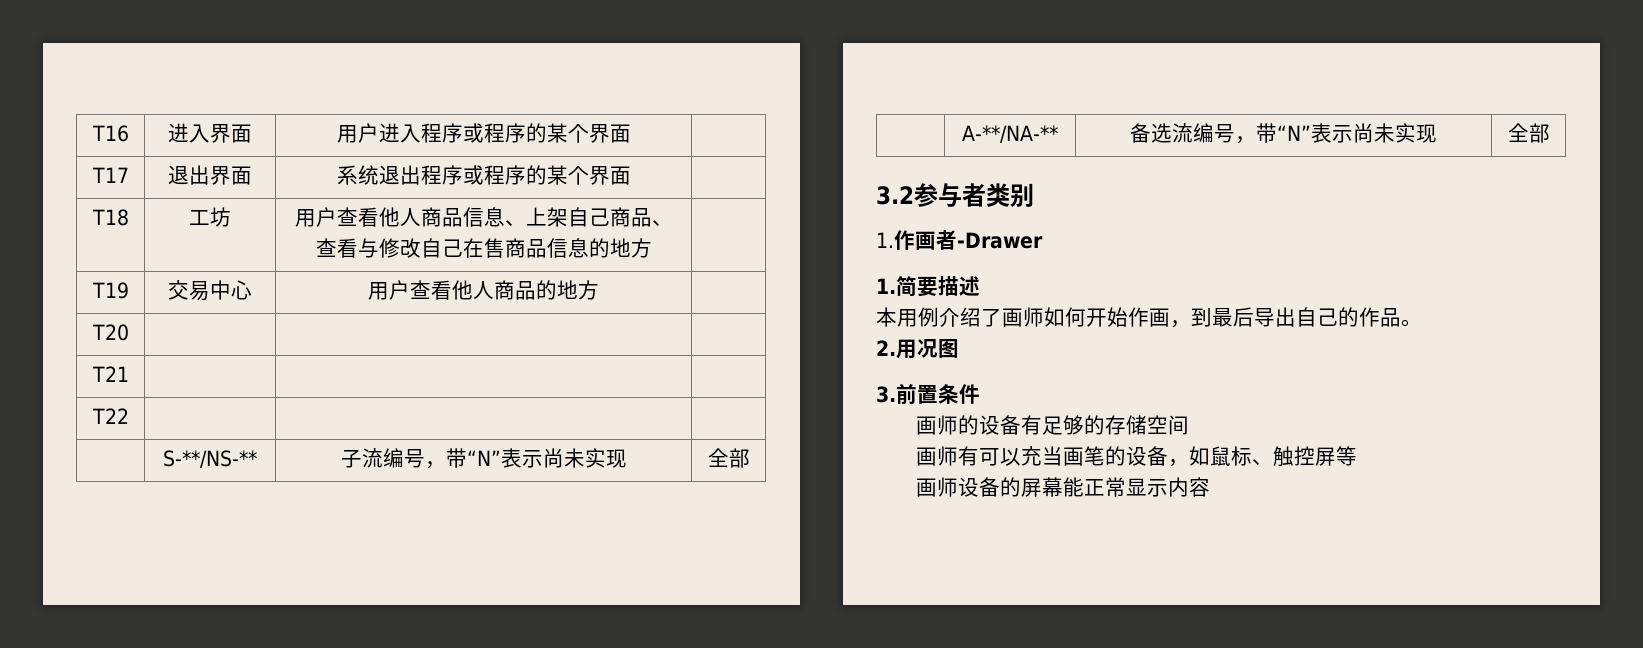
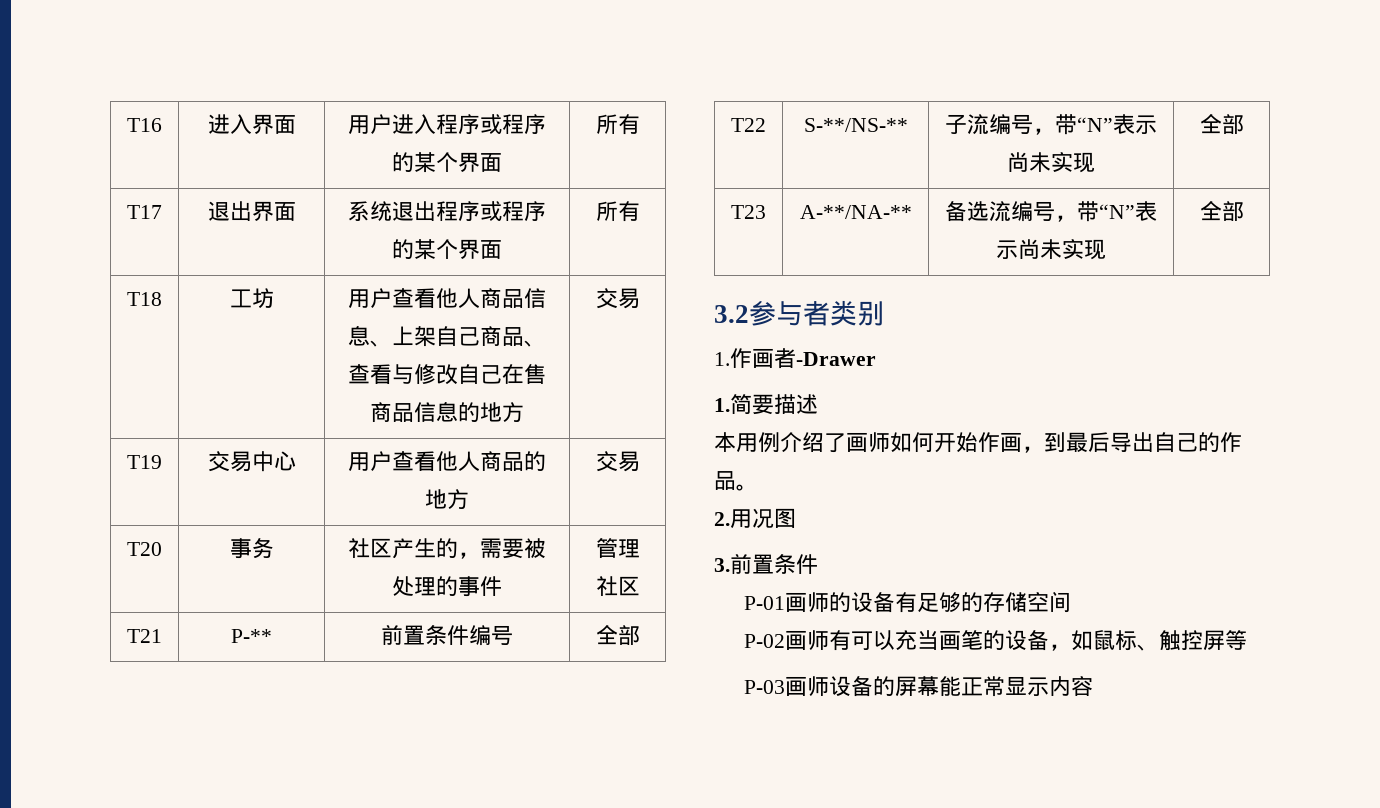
- T16 | 进入界面 | 用户进入程序或程序的某个界面 |
+ T16 | 进入界面 | 用户进入程序或程序的某个界面 | 所有
- T17 | 退出界面 | 系统退出程序或程序的某个界面 |
+ T17 | 退出界面 | 系统退出程序或程序的某个界面 | 所有
- T18 | 工坊 | 用户查看他人商品信息、上架自己商品、查看与修改自己在售商品信息的地方 |
+ T18 | 工坊 | 用户查看他人商品信息、上架自己商品、查看与修改自己在售商品信息的地方 | 交易
- T19 | 交易中心 | 用户查看他人商品的地方 |
+ T19 | 交易中心 | 用户查看他人商品的地方 | 交易
- T20 | | |
- T21 | | |
+ T20 | 事务 | 社区产生的，需要被处理的事件 | 管理社区
+ T21 | P-** | 前置条件编号 | 全部
- T22 | | |
- | S-**/NS-** | 子流编号，带“N”表示尚未实现 | 全部
+ T22 | S-**/NS-** | 子流编号，带“N”表示尚未实现 | 全部
- | A-**/NA-** | 备选流编号，带“N”表示尚未实现 | 全部
+ T23 | A-**/NA-** | 备选流编号，带“N”表示尚未实现 | 全部
- 画师的设备有足够的存储空间
+ P-01画师的设备有足够的存储空间
- 画师有可以充当画笔的设备，如鼠标、触控屏等
+ P-02画师有可以充当画笔的设备，如鼠标、触控屏等
- 画师设备的屏幕能正常显示内容
+ P-03画师设备的屏幕能正常显示内容

